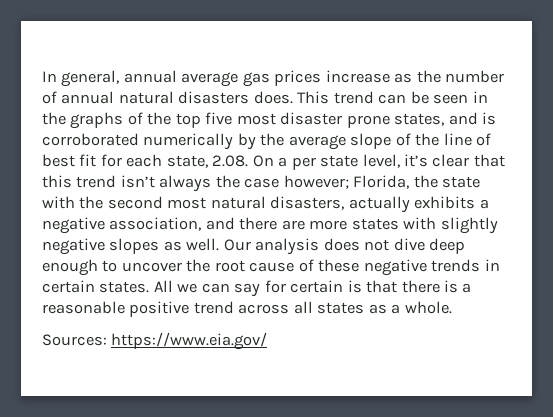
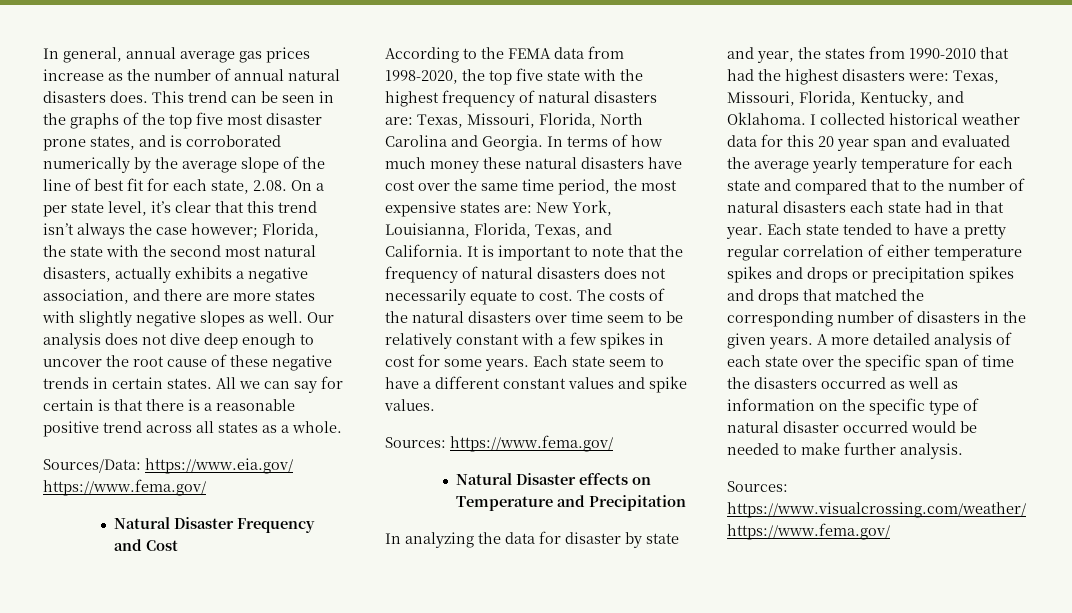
- Sources: https://www.eia.gov/
+ Sources/Data: https://www.eia.gov/ https://www.fema.gov/
+ Natural Disaster Frequency and Cost
+ According to the FEMA data from 1998-2020, the top five state with the highest frequency of natural disasters are: Texas, Missouri, Florida, North Carolina and Georgia. In terms of how much money these natural disasters have cost over the same time period, the most expensive states are: New York, Louisianna, Florida, Texas, and California. It is important to note that the frequency of natural disasters does not necessarily equate to cost. The costs of the natural disasters over time seem to be relatively constant with a few spikes in cost for some years. Each state seem to have a different constant values and spike values.
+ Sources: https://www.fema.gov/
+ Natural Disaster effects on Temperature and Precipitation
+ In analyzing the data for disaster by state and year, the states from 1990-2010 that had the highest disasters were: Texas, Missouri, Florida, Kentucky, and Oklahoma. I collected historical weather data for this 20 year span and evaluated the average yearly temperature for each state and compared that to the number of natural disasters each state had in that year. Each state tended to have a pretty regular correlation of either temperature spikes and drops or precipitation spikes and drops that matched the corresponding number of disasters in the given years. A more detailed analysis of each state over the specific span of time the disasters occurred as well as information on the specific type of natural disaster occurred would be needed to make further analysis.
+ Sources: https://www.visualcrossing.com/weather/ https://www.fema.gov/

